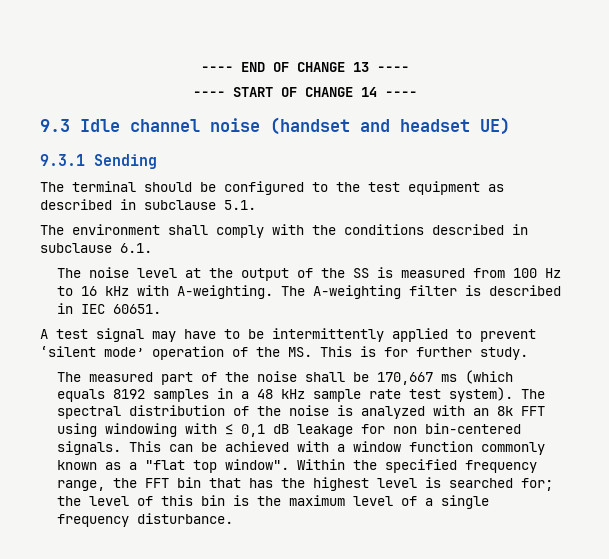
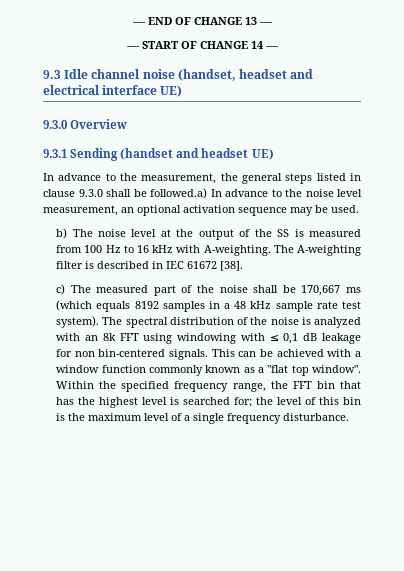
- 9.3 Idle channel noise (handset and headset UE)
- 9.3.1 Sending
- The terminal should be configured to the test equipment as described in subclause 5.1.
- The environment shall comply with the conditions described in subclause 6.1.
- The noise level at the output of the SS is measured from 100 Hz to 16 kHz with A-weighting.
+ 9.3 Idle channel noise (handset, headset and electrical interface UE)
+ 9.3.0 Overview
+ 9.3.1 Sending (handset and headset UE)
+ In advance to the measurement, the general steps listed in clause 9.3.0 shall be followed.a) In advance to the noise level measurement, an optional activation sequence may be used.
+ b) The noise level at the output of the SS is measured from 100 Hz to 16 kHz with A-weighting.
- The A-weighting filter is described in IEC 60651.
- A test signal may have to be intermittently applied to prevent ‘silent mode’ operation of the MS. This is for further study.
- The measured part of the noise shall be 170,667 ms (which equals 8192 samples in a 48 kHz sample rate test system).
+ The A-weighting filter is described in IEC 61672 [38].
+ c) The measured part of the noise shall be 170,667 ms (which equals 8192 samples in a 48 kHz sample rate test system).

